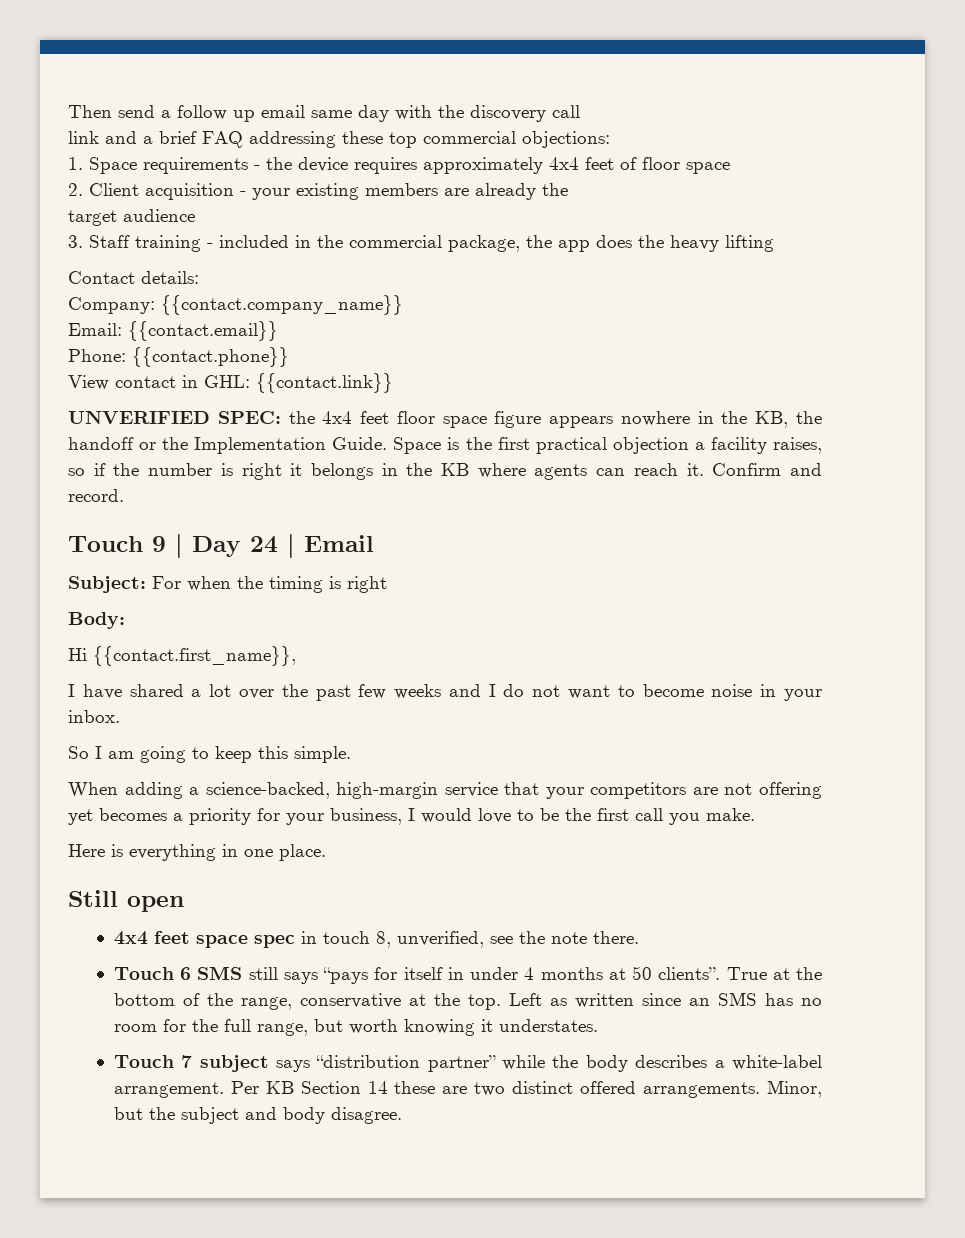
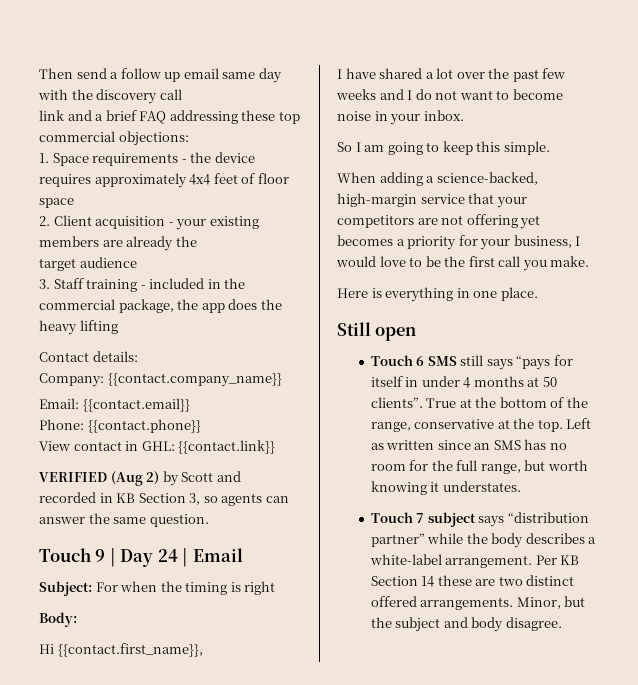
- UNVERIFIED SPEC: the 4x4 feet floor space figure appears nowhere in the KB, the handoff or the Implementation Guide. Space is the first practical objection a facility raises, so if the number is right it belongs in the KB where agents can reach it. Confirm and record.
+ VERIFIED (Aug 2) by Scott and recorded in KB Section 3, so agents can answer the same question.
- 4x4 feet space spec in touch 8, unverified, see the note there.

